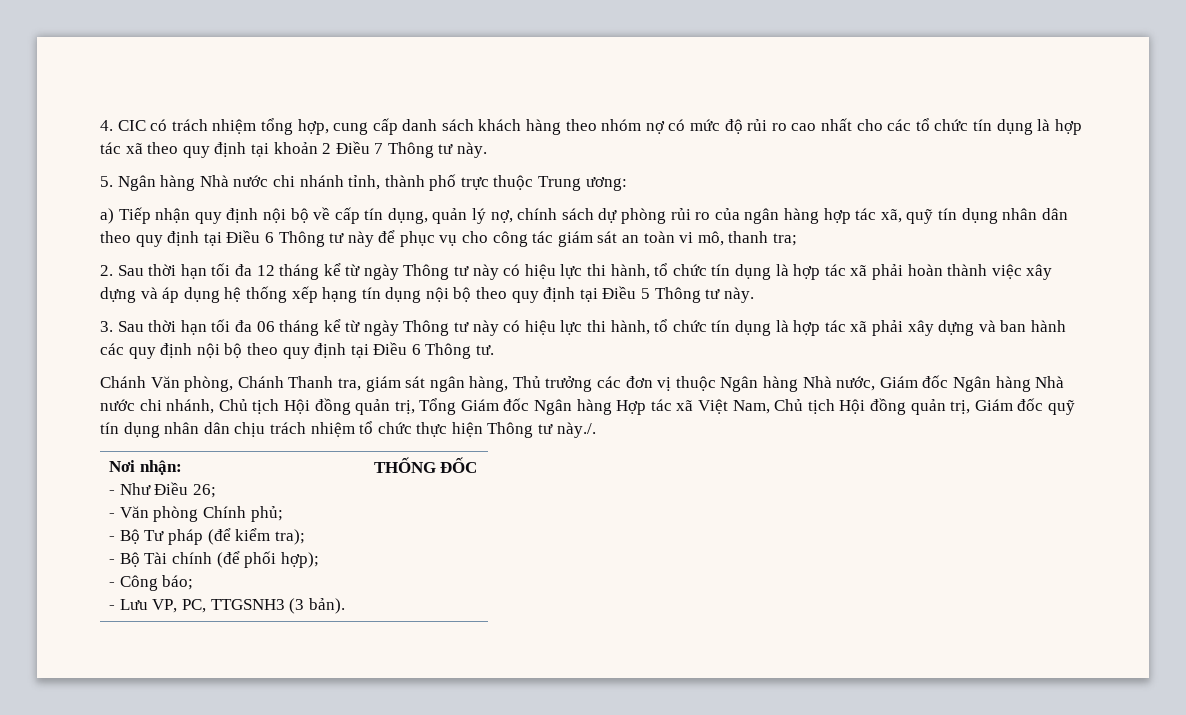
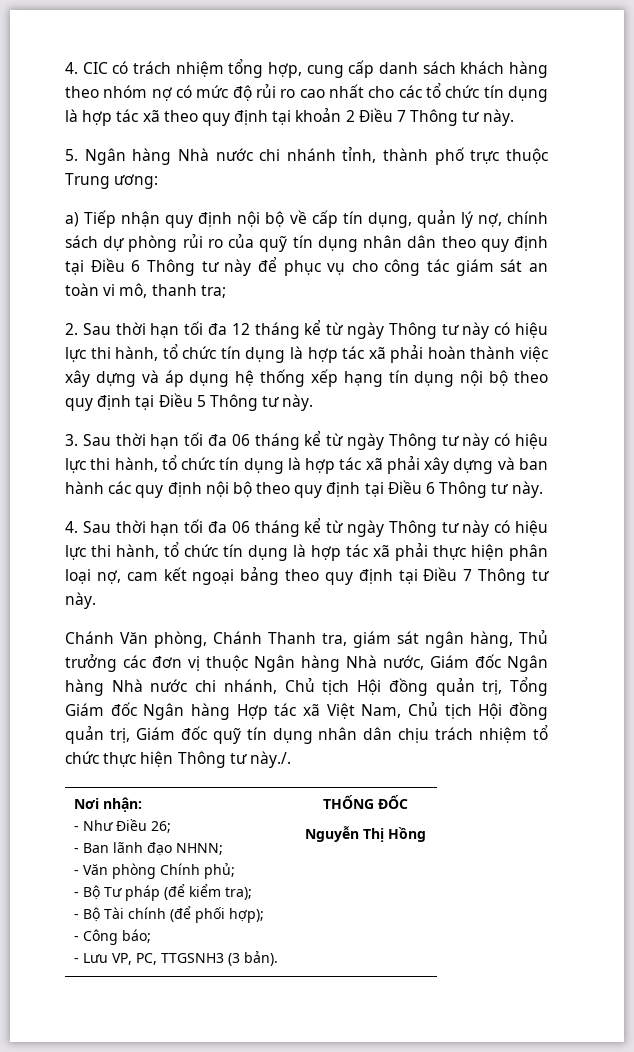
- a) Tiếp nhận quy định nội bộ về cấp tín dụng, quản lý nợ, chính sách dự phòng rủi ro của ngân hàng hợp tác xã, quỹ tín dụng nhân dân theo quy định tại Điều 6 Thông tư này để phục vụ cho công tác giám sát an toàn vi mô, thanh tra;
+ a) Tiếp nhận quy định nội bộ về cấp tín dụng, quản lý nợ, chính sách dự phòng rủi ro của quỹ tín dụng nhân dân theo quy định tại Điều 6 Thông tư này để phục vụ cho công tác giám sát an toàn vi mô, thanh tra;
- 3. Sau thời hạn tối đa 06 tháng kể từ ngày Thông tư này có hiệu lực thi hành, tổ chức tín dụng là hợp tác xã phải xây dựng và ban hành các quy định nội bộ theo quy định tại Điều 6 Thông tư.
+ 3. Sau thời hạn tối đa 06 tháng kể từ ngày Thông tư này có hiệu lực thi hành, tổ chức tín dụng là hợp tác xã phải xây dựng và ban hành các quy định nội bộ theo quy định tại Điều 6 Thông tư này.
+ 4. Sau thời hạn tối đa 06 tháng kể từ ngày Thông tư này có hiệu lực thi hành, tổ chức tín dụng là hợp tác xã phải thực hiện phân loại nợ, cam kết ngoại bảng theo quy định tại Điều 7 Thông tư này.
+ - Ban lãnh đạo NHNN;
+ Nguyễn Thị Hồng

